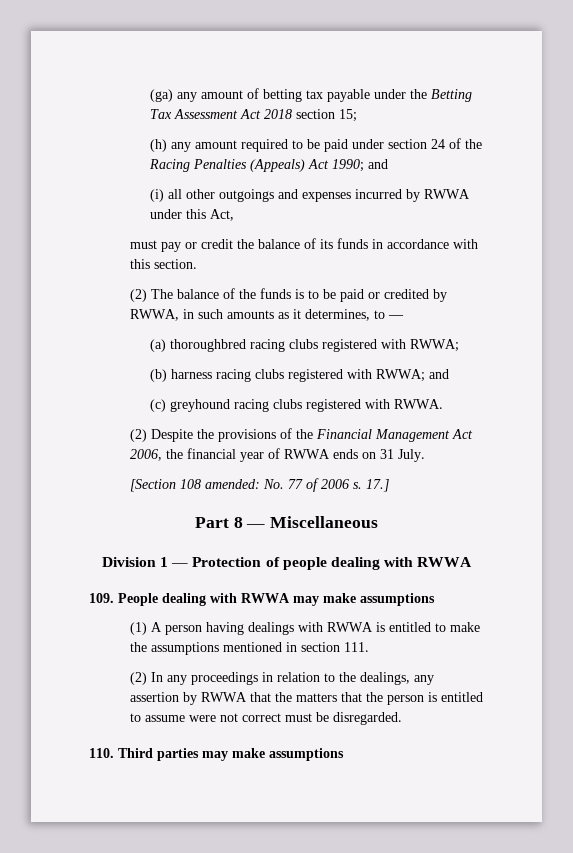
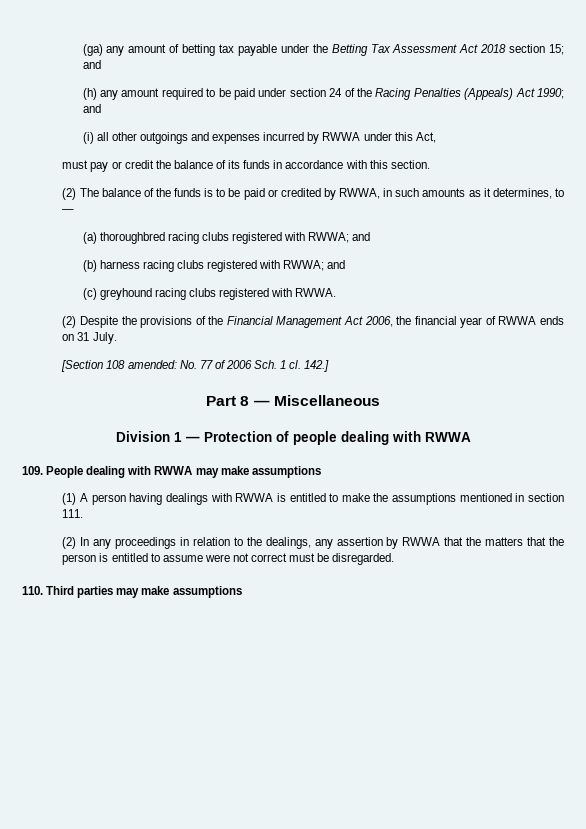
- (ga) any amount of betting tax payable under the Betting Tax Assessment Act 2018 section 15;
+ (ga) any amount of betting tax payable under the Betting Tax Assessment Act 2018 section 15; and
- (a) thoroughbred racing clubs registered with RWWA;
+ (a) thoroughbred racing clubs registered with RWWA; and
- [Section 108 amended: No. 77 of 2006 s. 17.]
+ [Section 108 amended: No. 77 of 2006 Sch. 1 cl. 142.]

